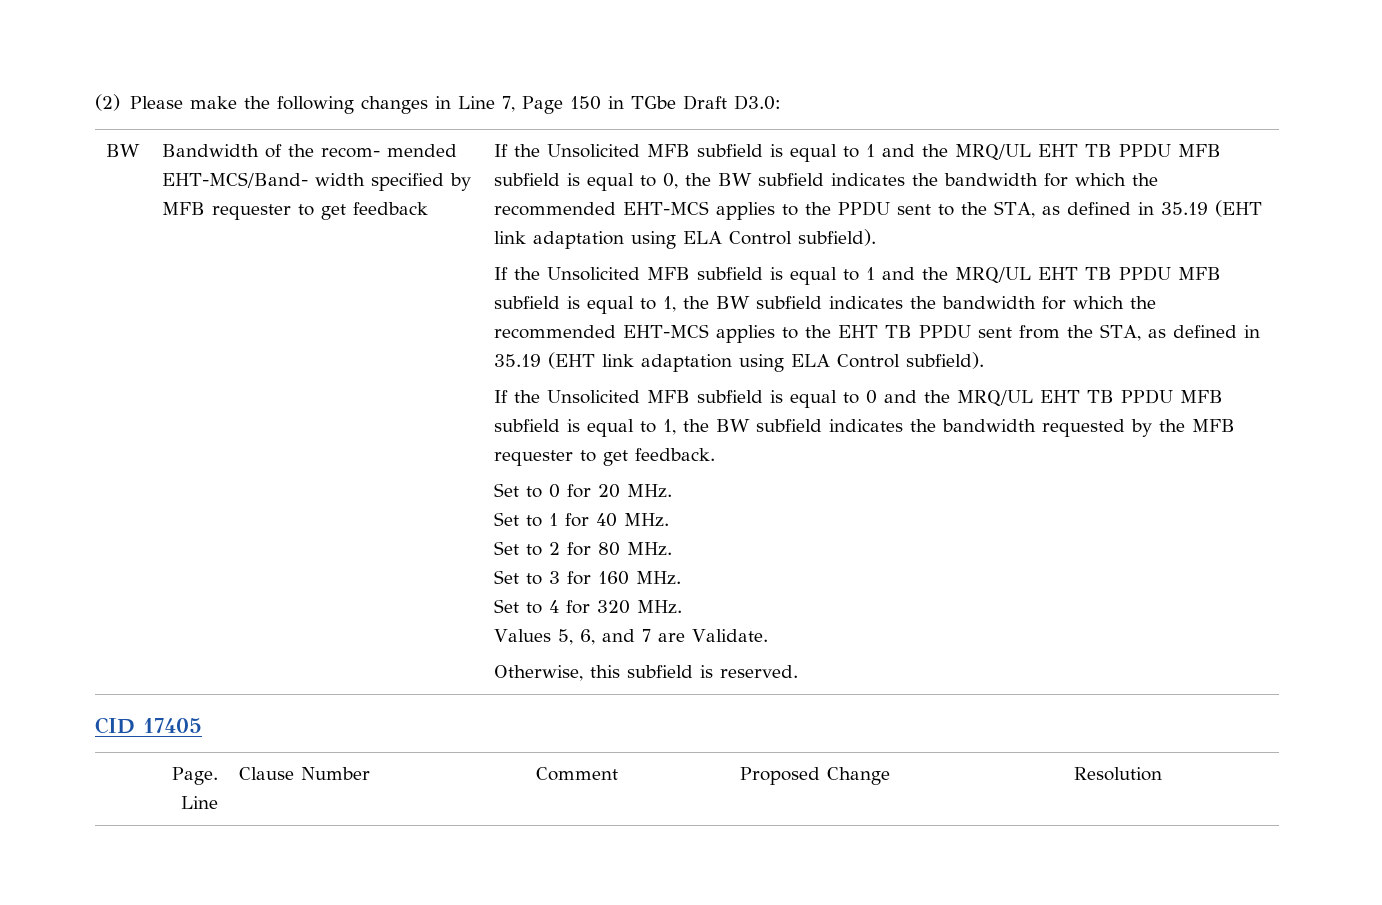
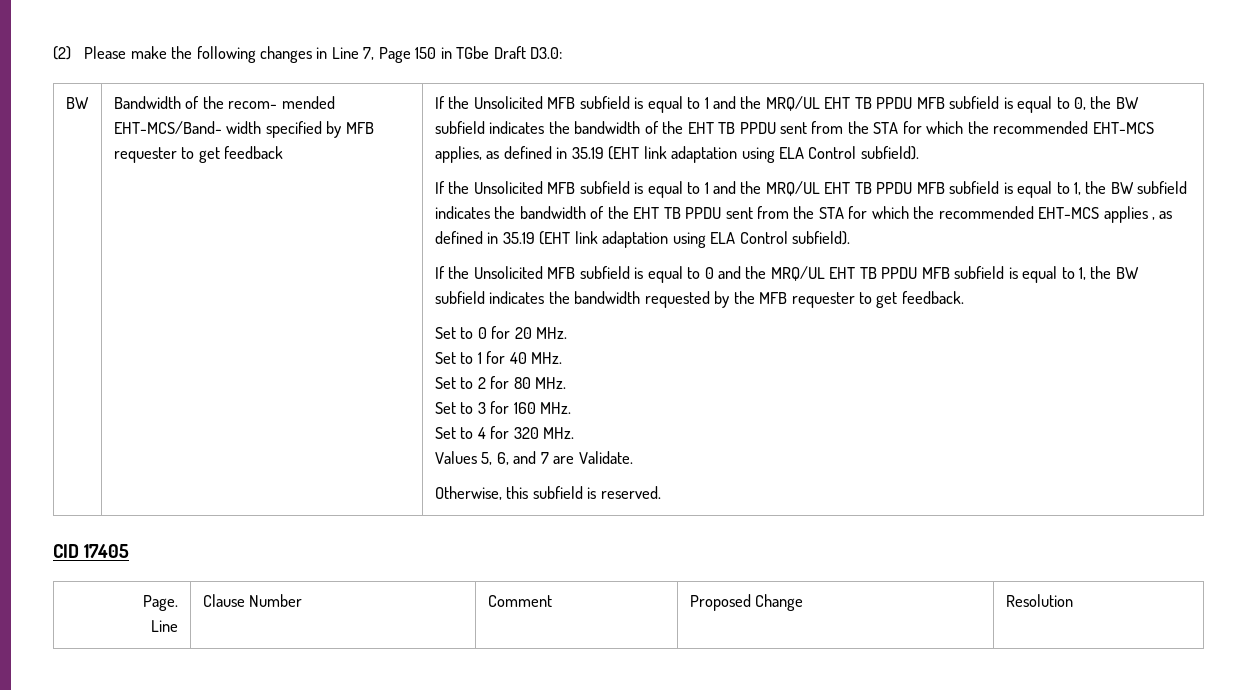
- If the Unsolicited MFB subfield is equal to 1 and the MRQ/UL EHT TB PPDU MFB subfield is equal to 0, the BW subfield indicates the bandwidth for which the recommended EHT-MCS applies to the PPDU sent to the STA, as defined in 35.19 (EHT link adaptation using ELA Control subfield).
+ If the Unsolicited MFB subfield is equal to 1 and the MRQ/UL EHT TB PPDU MFB subfield is equal to 0, the BW subfield indicates the bandwidth of the EHT TB PPDU sent from the STA for which the recommended EHT-MCS applies, as defined in 35.19 (EHT link adaptation using ELA Control subfield).
- If the Unsolicited MFB subfield is equal to 1 and the MRQ/UL EHT TB PPDU MFB subfield is equal to 1, the BW subfield indicates the bandwidth for which the recommended EHT-MCS applies to the EHT TB PPDU sent from the STA, as defined in 35.19 (EHT link adaptation using ELA Control subfield).
+ If the Unsolicited MFB subfield is equal to 1 and the MRQ/UL EHT TB PPDU MFB subfield is equal to 1, the BW subfield indicates the bandwidth of the EHT TB PPDU sent from the STA for which the recommended EHT-MCS applies , as defined in 35.19 (EHT link adaptation using ELA Control subfield).

